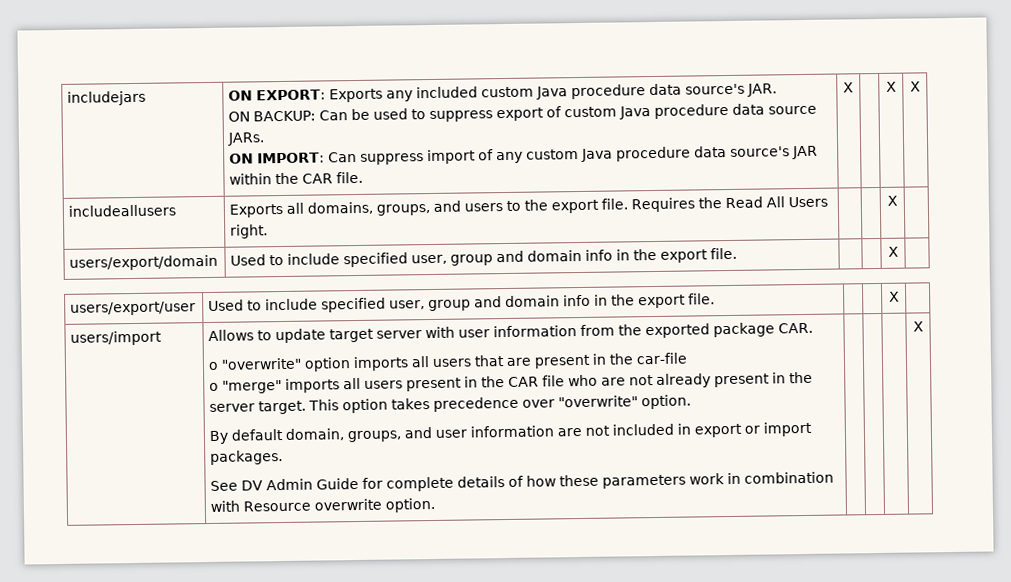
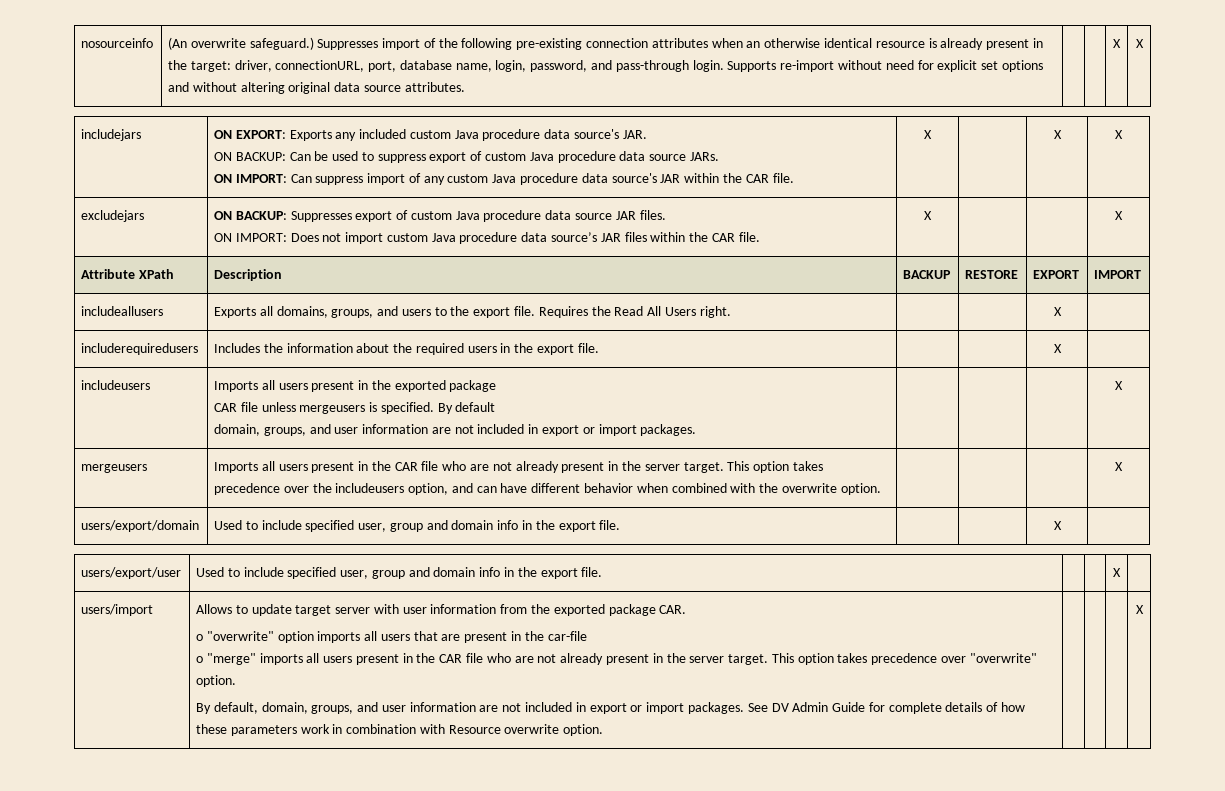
+ nosourceinfo | (An overwrite safeguard.) Suppresses import of the following pre-existing connection attributes when an otherwise identical resource is already present in the target: driver, connectionURL, port, database name, login, password, and pass-through login. Supports re-import without need for explicit set options and without altering original data source attributes. | | | X | X
+ excludejars | ON BACKUP: Suppresses export of custom Java procedure data source JAR files.
+ ON IMPORT: Does not import custom Java procedure data source’s JAR files within the CAR file. | X | | | X
+ Attribute XPath | Description | BACKUP | RESTORE | EXPORT | IMPORT
+ includerequiredusers | Includes the information about the required users in the export file. | | | X |
+ includeusers | Imports all users present in the exported package
+ CAR file unless mergeusers is specified. By default
+ domain, groups, and user information are not included in export or import packages. | | | | X
+ mergeusers | Imports all users present in the CAR file who are not already present in the server target. This option takes precedence over the includeusers option, and can have different behavior when combined with the overwrite option. | | | | X
- By default domain, groups, and user information are not included in export or import packages.
- See DV Admin Guide for complete details of how these parameters work in combination with Resource overwrite option.
+ By default, domain, groups, and user information are not included in export or import packages. See DV Admin Guide for complete details of how these parameters work in combination with Resource overwrite option.

